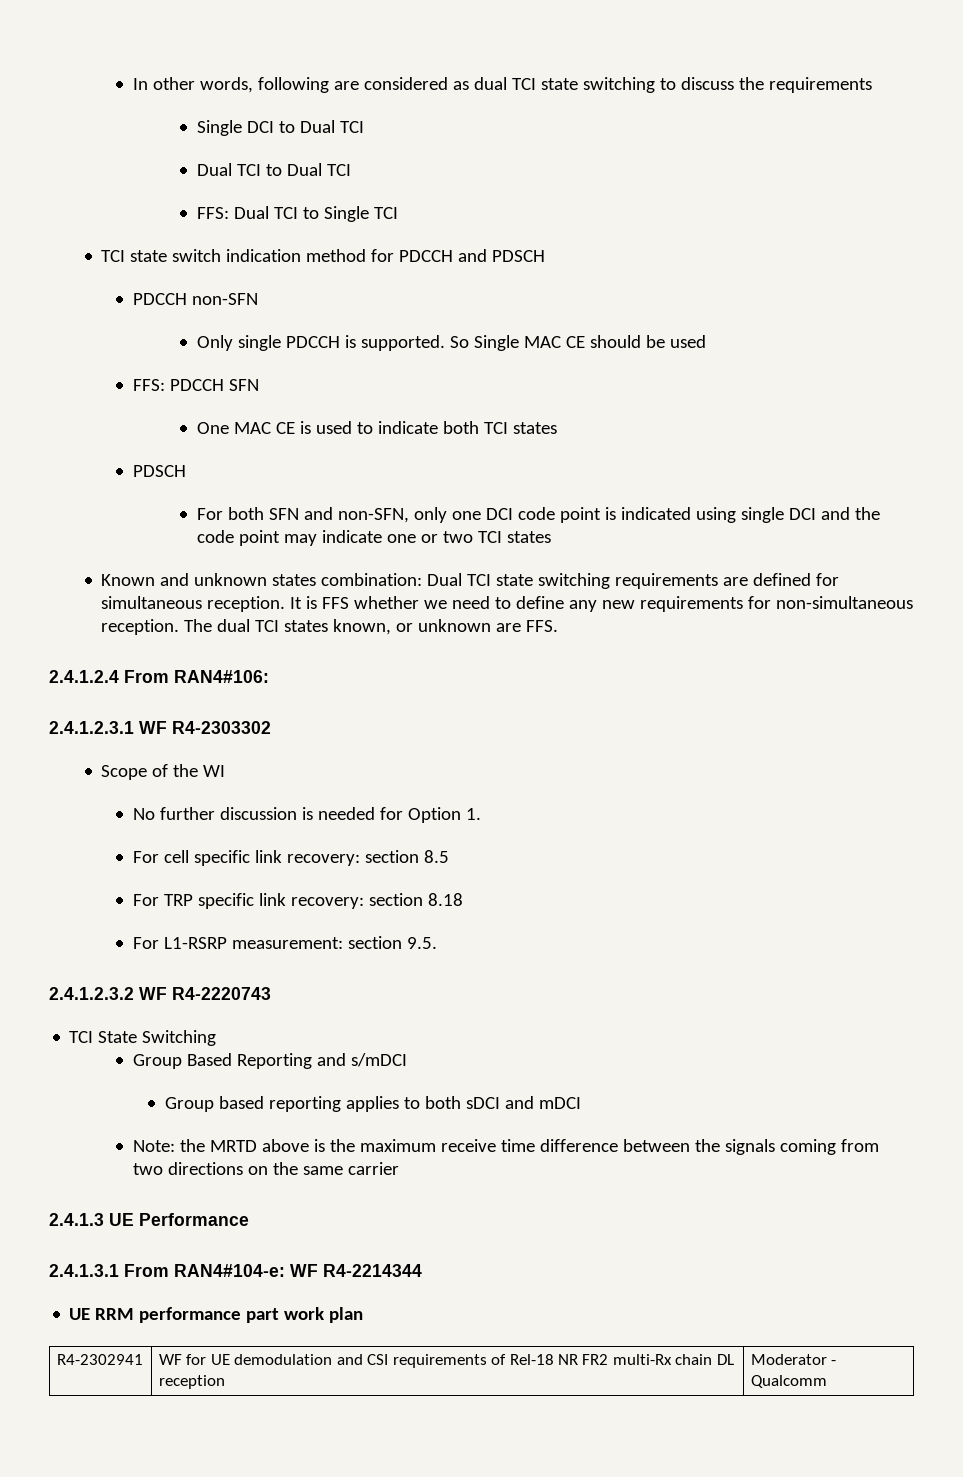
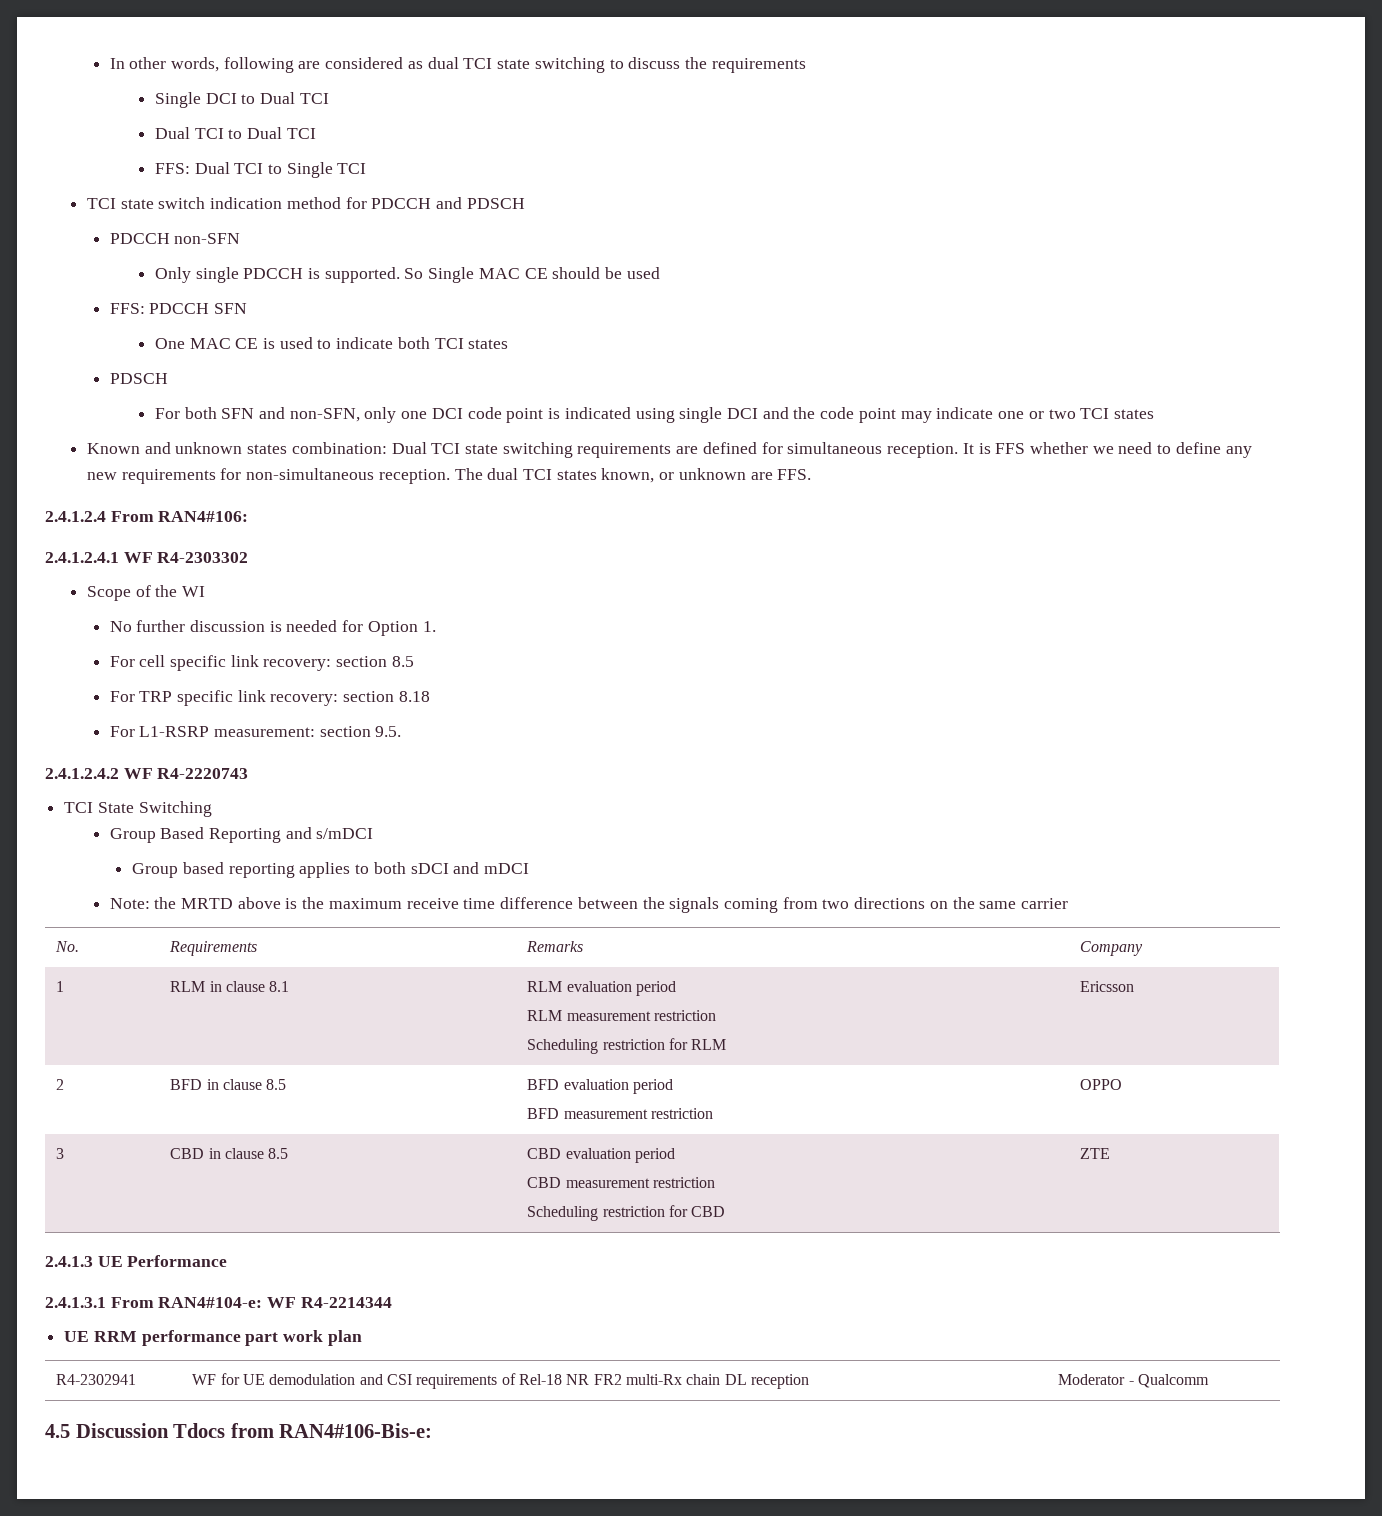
- 2.4.1.2.3.1 WF R4-2303302
+ 2.4.1.2.4.1 WF R4-2303302
- 2.4.1.2.3.2 WF R4-2220743
+ 2.4.1.2.4.2 WF R4-2220743
+ No. | Requirements | Remarks | Company
+ 1 | RLM in clause 8.1 | RLM evaluation period
+ RLM measurement restriction
+ Scheduling restriction for RLM | Ericsson
+ 2 | BFD in clause 8.5 | BFD evaluation period
+ BFD measurement restriction | OPPO
+ 3 | CBD in clause 8.5 | CBD evaluation period
+ CBD measurement restriction
+ Scheduling restriction for CBD | ZTE
+ 4.5 Discussion Tdocs from RAN4#106-Bis-e:

